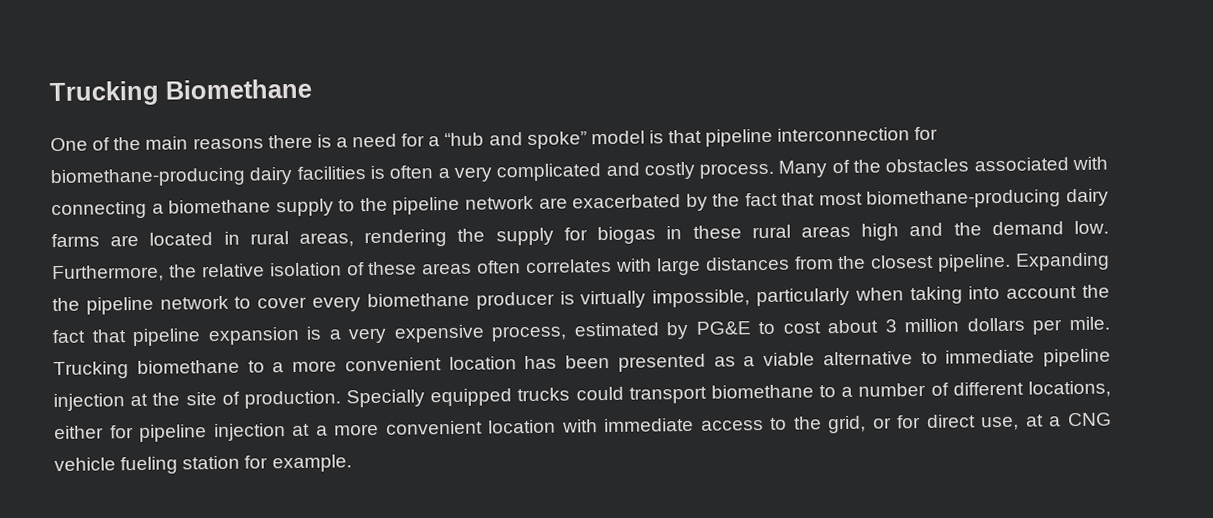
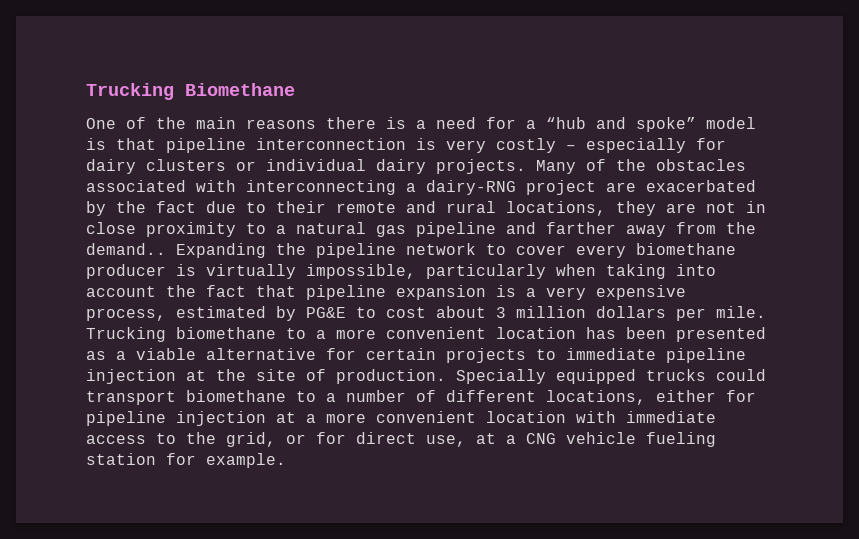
- One of the main reasons there is a need for a “hub and spoke” model is that pipeline interconnection for biomethane-producing dairy facilities is often a very complicated and costly process.
+ One of the main reasons there is a need for a “hub and spoke” model is that pipeline interconnection is very costly – especially for dairy clusters or individual dairy projects.
- Many of the obstacles associated with connecting a biomethane supply to the pipeline network are exacerbated by the fact that most biomethane-producing dairy farms are located in rural areas, rendering the supply for biogas in these rural areas high and the demand low. Furthermore, the relative isolation of these areas often correlates with large distances from the closest pipeline.
+ Many of the obstacles associated with interconnecting a dairy-RNG project are exacerbated by the fact due to their remote and rural locations, they are not in close proximity to a natural gas pipeline and farther away from the demand..
- Trucking biomethane to a more convenient location has been presented as a viable alternative to immediate pipeline injection at the site of production.
+ Trucking biomethane to a more convenient location has been presented as a viable alternative for certain projects to immediate pipeline injection at the site of production.

